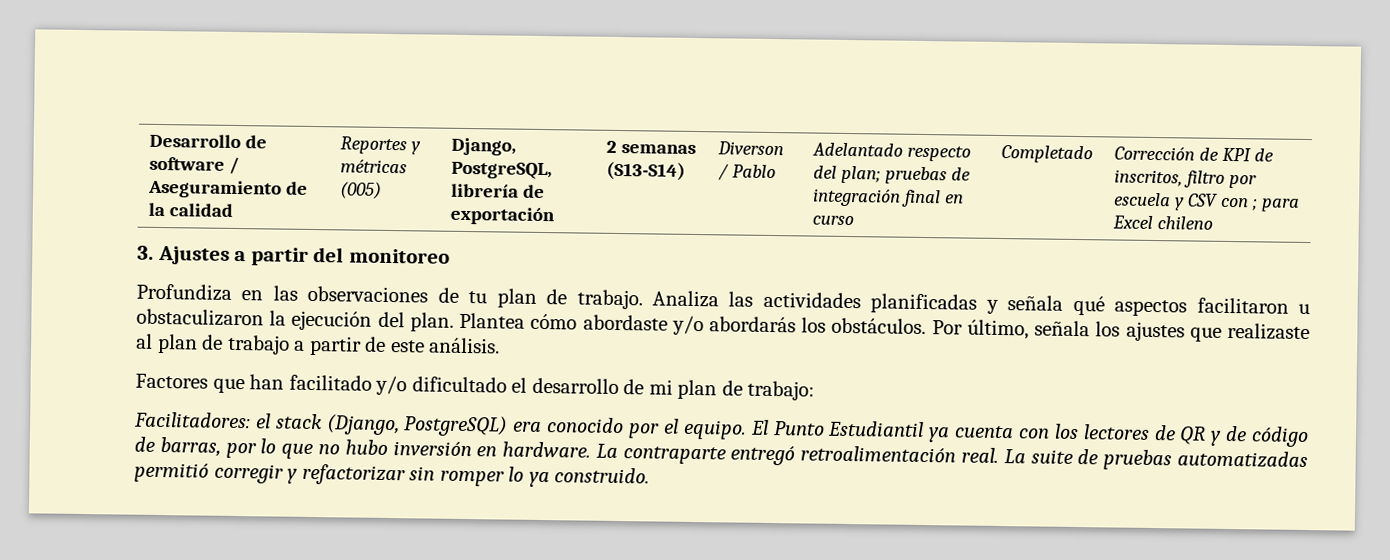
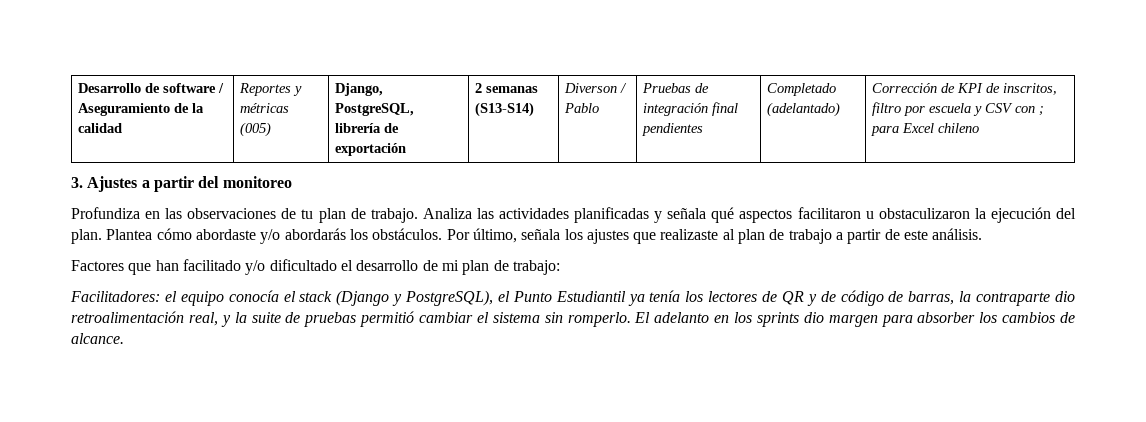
- Adelantado respecto del plan; pruebas de integración final en curso
+ Pruebas de integración final pendientes
- Completado
+ Completado (adelantado)
- Facilitadores: el stack (Django, PostgreSQL) era conocido por el equipo. El Punto Estudiantil ya cuenta con los lectores de QR y de código de barras, por lo que no hubo inversión en hardware. La contraparte entregó retroalimentación real. La suite de pruebas automatizadas permitió corregir y refactorizar sin romper lo ya construido.
+ Facilitadores: el equipo conocía el stack (Django y PostgreSQL), el Punto Estudiantil ya tenía los lectores de QR y de código de barras, la contraparte dio retroalimentación real, y la suite de pruebas permitió cambiar el sistema sin romperlo. El adelanto en los sprints dio margen para absorber los cambios de alcance.

